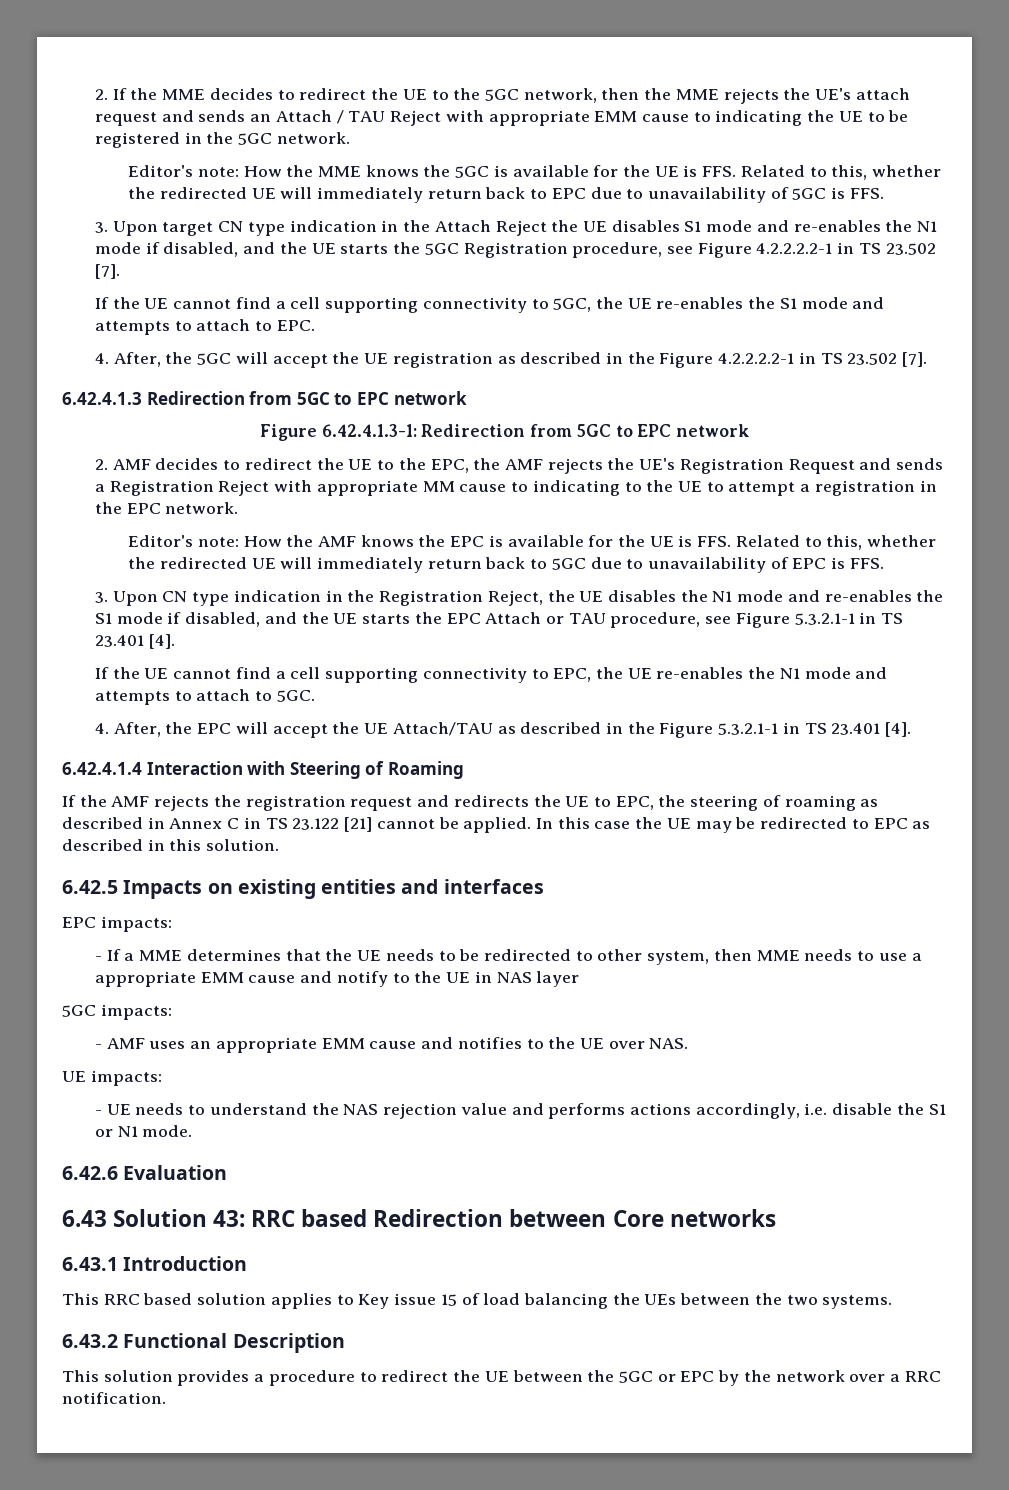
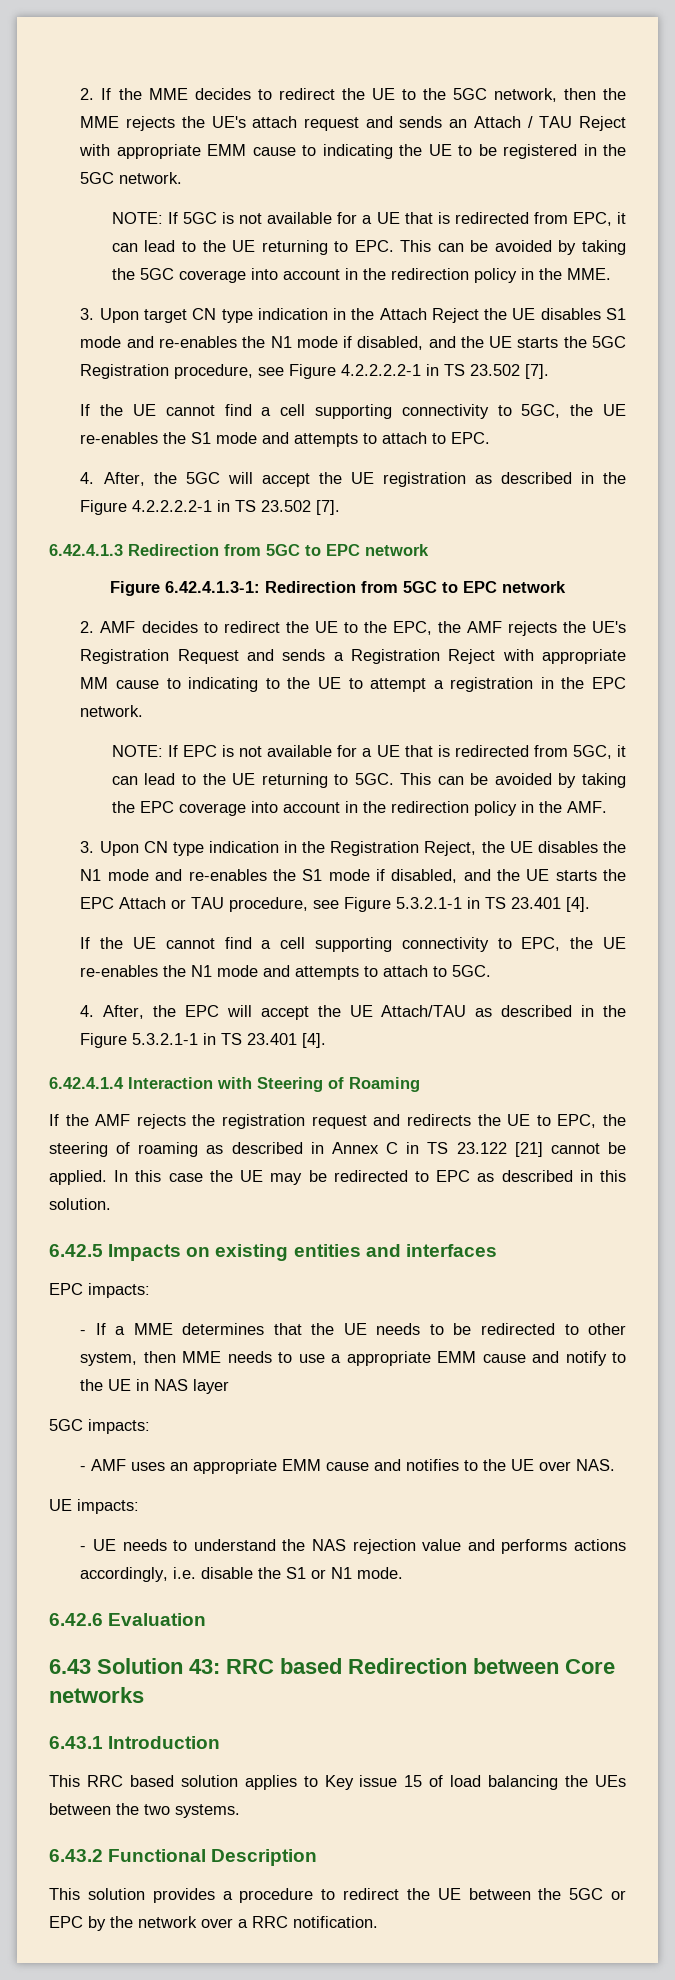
- Editor's note: How the MME knows the 5GC is available for the UE is FFS. Related to this, whether the redirected UE will immediately return back to EPC due to unavailability of 5GC is FFS.
+ NOTE: If 5GC is not available for a UE that is redirected from EPC, it can lead to the UE returning to EPC. This can be avoided by taking the 5GC coverage into account in the redirection policy in the MME.
- Editor's note: How the AMF knows the EPC is available for the UE is FFS. Related to this, whether the redirected UE will immediately return back to 5GC due to unavailability of EPC is FFS.
+ NOTE: If EPC is not available for a UE that is redirected from 5GC, it can lead to the UE returning to 5GC. This can be avoided by taking the EPC coverage into account in the redirection policy in the AMF.

